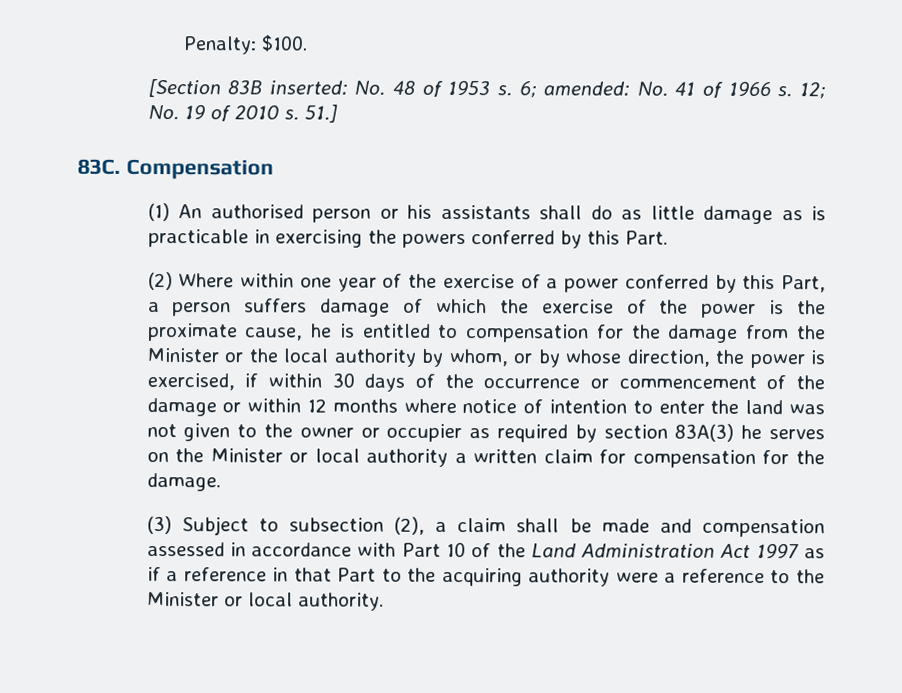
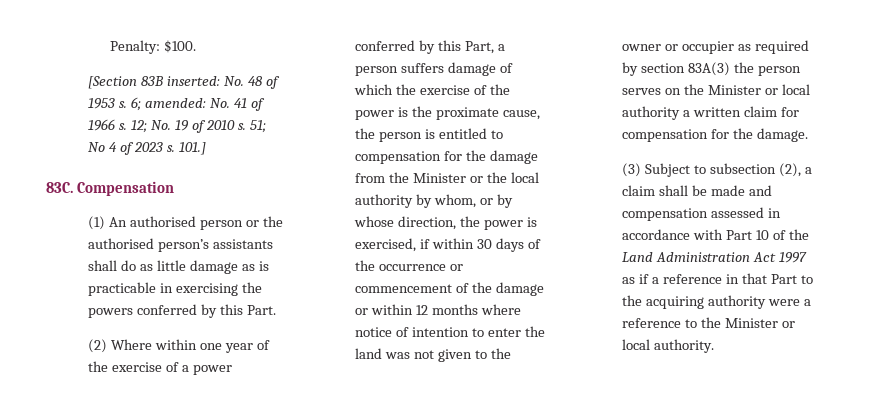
- 51.]
+ 51; No 4 of 2023 s. 101.]
- (1) An authorised person or his assistants shall do as little damage as is practicable in exercising the powers conferred by this Part.
+ (1) An authorised person or the authorised person’s assistants shall do as little damage as is practicable in exercising the powers conferred by this Part.
- (2) Where within one year of the exercise of a power conferred by this Part, a person suffers damage of which the exercise of the power is the proximate cause, he is entitled to compensation for the damage from the Minister or the local authority by whom, or by whose direction, the power is exercised, if within 30 days of the occurrence or commencement of the damage or within 12 months where notice of intention to enter the land was not given to the owner or occupier as required by section 83A(3) he serves on the Minister or local authority a written claim for compensation for the damage.
+ (2) Where within one year of the exercise of a power conferred by this Part, a person suffers damage of which the exercise of the power is the proximate cause, the person is entitled to compensation for the damage from the Minister or the local authority by whom, or by whose direction, the power is exercised, if within 30 days of the occurrence or commencement of the damage or within 12 months where notice of intention to enter the land was not given to the owner or occupier as required by section 83A(3) the person serves on the Minister or local authority a written claim for compensation for the damage.

